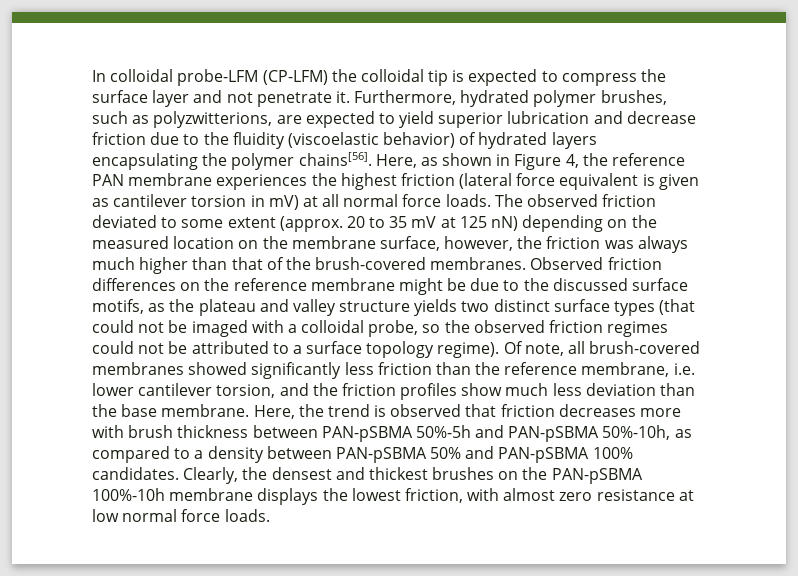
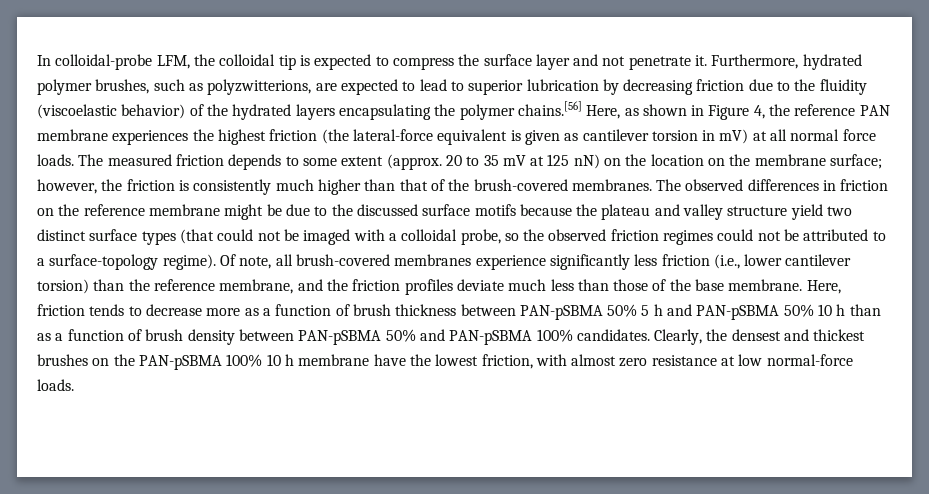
- In colloidal probe-LFM (CP-LFM) the colloidal tip is expected to compress the surface layer and not penetrate it.
+ In colloidal-probe LFM, the colloidal tip is expected to compress the surface layer and not penetrate it.
- Furthermore, hydrated polymer brushes, such as polyzwitterions, are expected to yield superior lubrication and decrease friction due to the fluidity (viscoelastic behavior) of hydrated layers encapsulating the polymer chains[56]. Here, as shown in Figure 4, the reference PAN membrane experiences the highest friction (lateral force equivalent is given as cantilever torsion in mV) at all normal force loads.
+ Furthermore, hydrated polymer brushes, such as polyzwitterions, are expected to lead to superior lubrication by decreasing friction due to the fluidity (viscoelastic behavior) of the hydrated layers encapsulating the polymer chains.[56] Here, as shown in Figure 4, the reference PAN membrane experiences the highest friction (the lateral-force equivalent is given as cantilever torsion in mV) at all normal force loads.
- The observed friction deviated to some extent (approx. 20 to 35 mV at 125 nN) depending on the measured location on the membrane surface, however, the friction was always much higher than that of the brush-covered membranes.
+ The measured friction depends to some extent (approx. 20 to 35 mV at 125 nN) on the location on the membrane surface; however, the friction is consistently much higher than that of the brush-covered membranes.
- Observed friction differences on the reference membrane might be due to the discussed surface motifs, as the plateau and valley structure yields two distinct surface types (that could not be imaged with a colloidal probe, so the observed friction regimes could not be attributed to a surface topology regime).
+ The observed differences in friction on the reference membrane might be due to the discussed surface motifs because the plateau and valley structure yield two distinct surface types (that could not be imaged with a colloidal probe, so the observed friction regimes could not be attributed to a surface-topology regime).
- Of note, all brush-covered membranes showed significantly less friction than the reference membrane, i.e. lower cantilever torsion, and the friction profiles show much less deviation than the base membrane.
+ Of note, all brush-covered membranes experience significantly less friction (i.e., lower cantilever torsion) than the reference membrane, and the friction profiles deviate much less than those of the base membrane.
- Here, the trend is observed that friction decreases more with brush thickness between PAN-pSBMA 50%-5h and PAN-pSBMA 50%-10h, as compared to a density between PAN-pSBMA 50% and PAN-pSBMA 100% candidates.
+ Here, friction tends to decrease more as a function of brush thickness between PAN-pSBMA 50% 5 h and PAN-pSBMA 50% 10 h than as a function of brush density between PAN-pSBMA 50% and PAN-pSBMA 100% candidates.
- Clearly, the densest and thickest brushes on the PAN-pSBMA 100%-10h membrane displays the lowest friction, with almost zero resistance at low normal force loads.
+ Clearly, the densest and thickest brushes on the PAN-pSBMA 100% 10 h membrane have the lowest friction, with almost zero resistance at low normal-force loads.

